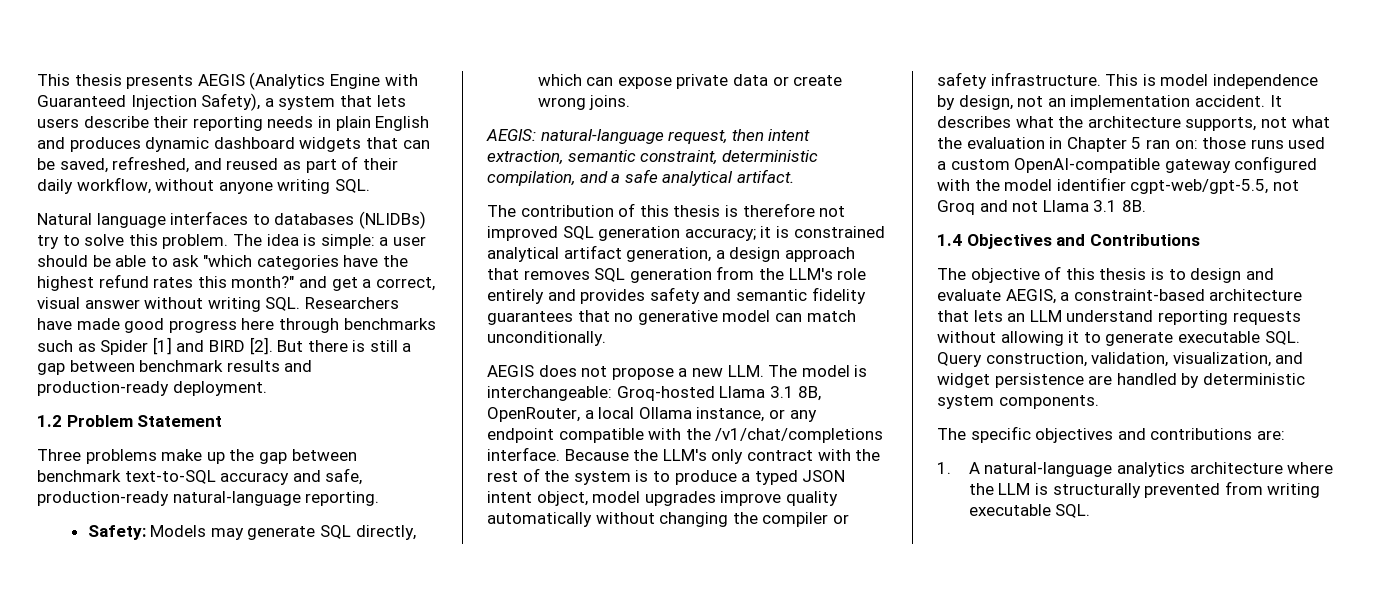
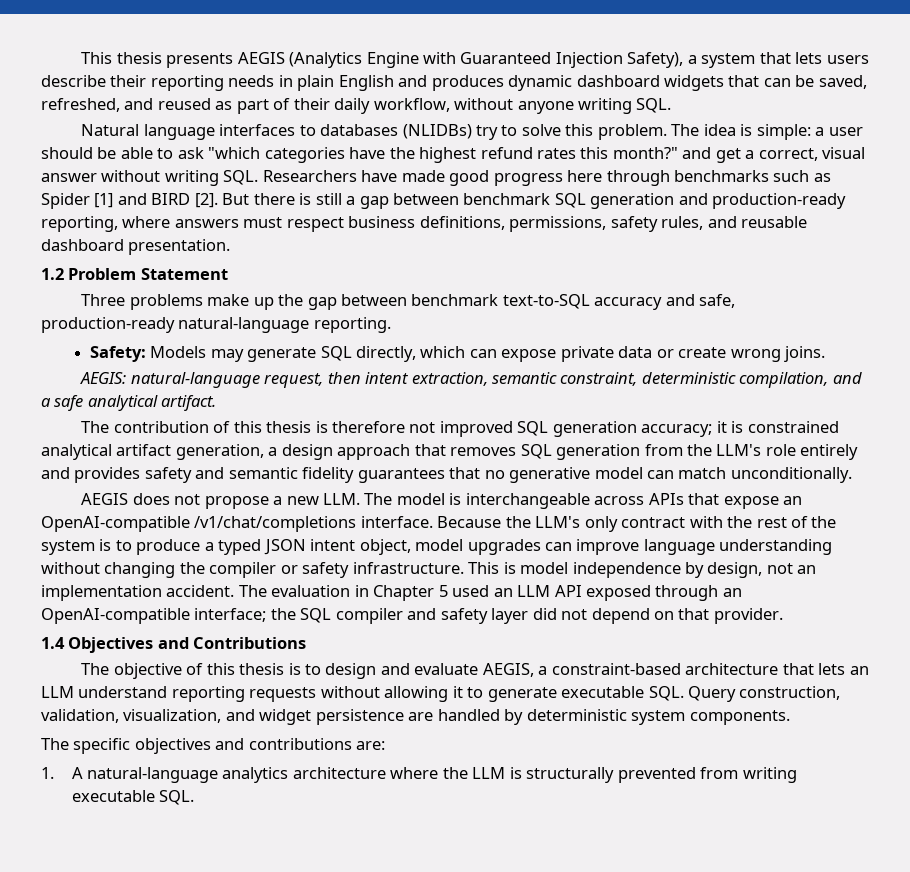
- But there is still a gap between benchmark results and production-ready deployment.
+ But there is still a gap between benchmark SQL generation and production-ready reporting, where answers must respect business definitions, permissions, safety rules, and reusable dashboard presentation.
- AEGIS does not propose a new LLM. The model is interchangeable: Groq-hosted Llama 3.1 8B, OpenRouter, a local Ollama instance, or any endpoint compatible with the /v1/chat/completions interface.
+ AEGIS does not propose a new LLM. The model is interchangeable across APIs that expose an OpenAI-compatible /v1/chat/completions interface.
- Because the LLM's only contract with the rest of the system is to produce a typed JSON intent object, model upgrades improve quality automatically without changing the compiler or safety infrastructure.
+ Because the LLM's only contract with the rest of the system is to produce a typed JSON intent object, model upgrades can improve language understanding without changing the compiler or safety infrastructure.
- It describes what the architecture supports, not what the evaluation in Chapter 5 ran on: those runs used a custom OpenAI-compatible gateway configured with the model identifier cgpt-web/gpt-5.5, not Groq and not Llama 3.1 8B.
+ The evaluation in Chapter 5 used an LLM API exposed through an OpenAI-compatible interface; the SQL compiler and safety layer did not depend on that provider.

